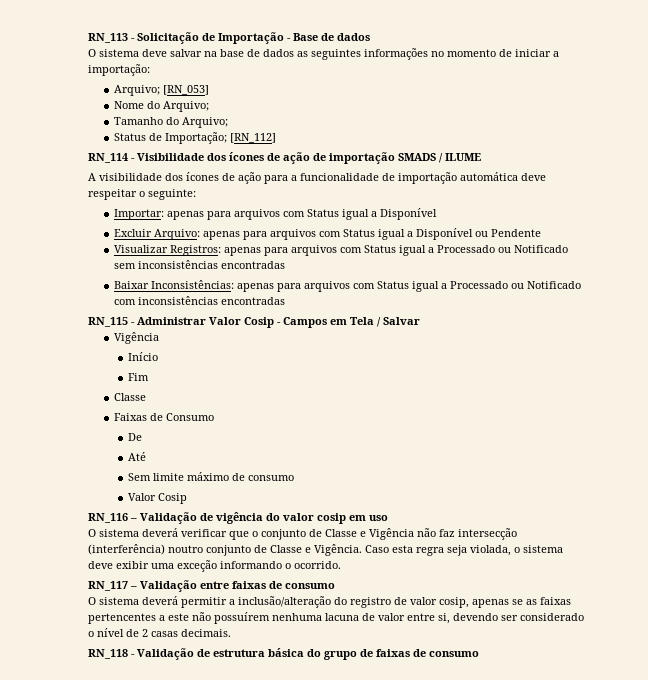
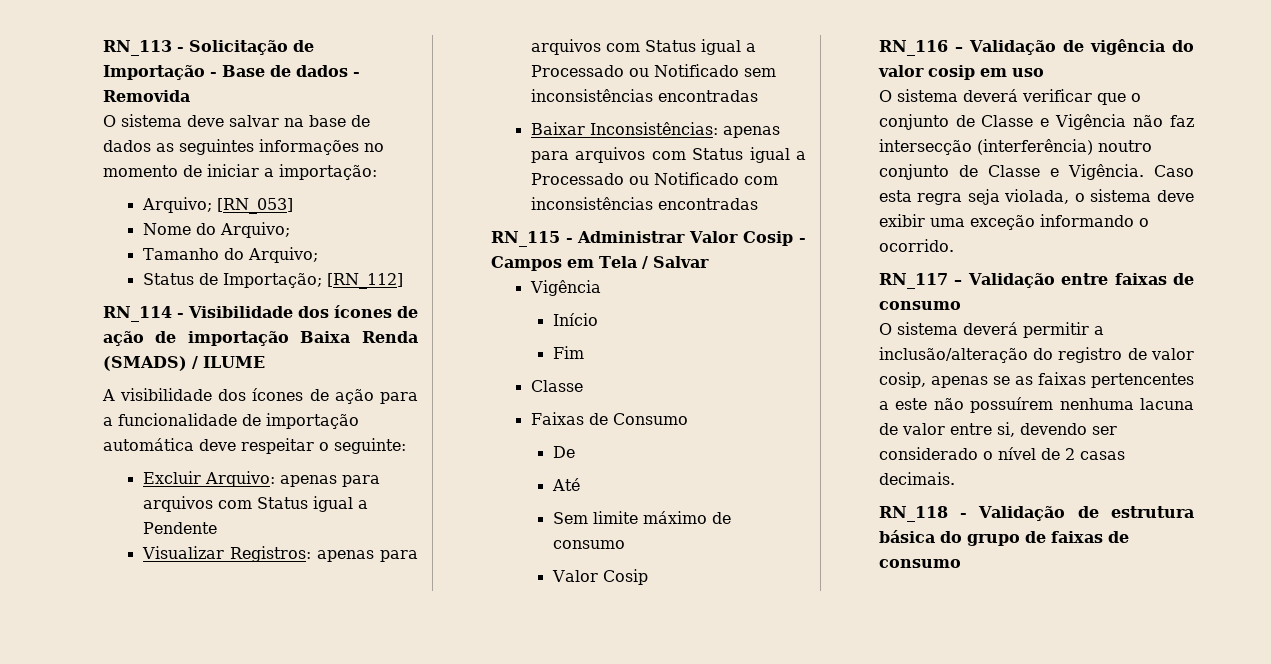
- RN_113 - Solicitação de Importação - Base de dados
+ RN_113 - Solicitação de Importação - Base de dados - Removida
- RN_114 - Visibilidade dos ícones de ação de importação SMADS / ILUME
+ RN_114 - Visibilidade dos ícones de ação de importação Baixa Renda (SMADS) / ILUME
- Importar: apenas para arquivos com Status igual a Disponível
- Excluir Arquivo: apenas para arquivos com Status igual a Disponível ou Pendente
+ Excluir Arquivo: apenas para arquivos com Status igual a Pendente

